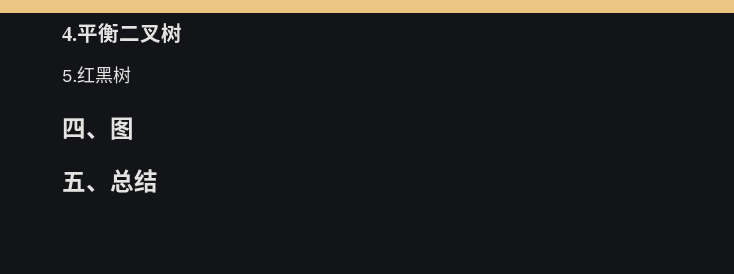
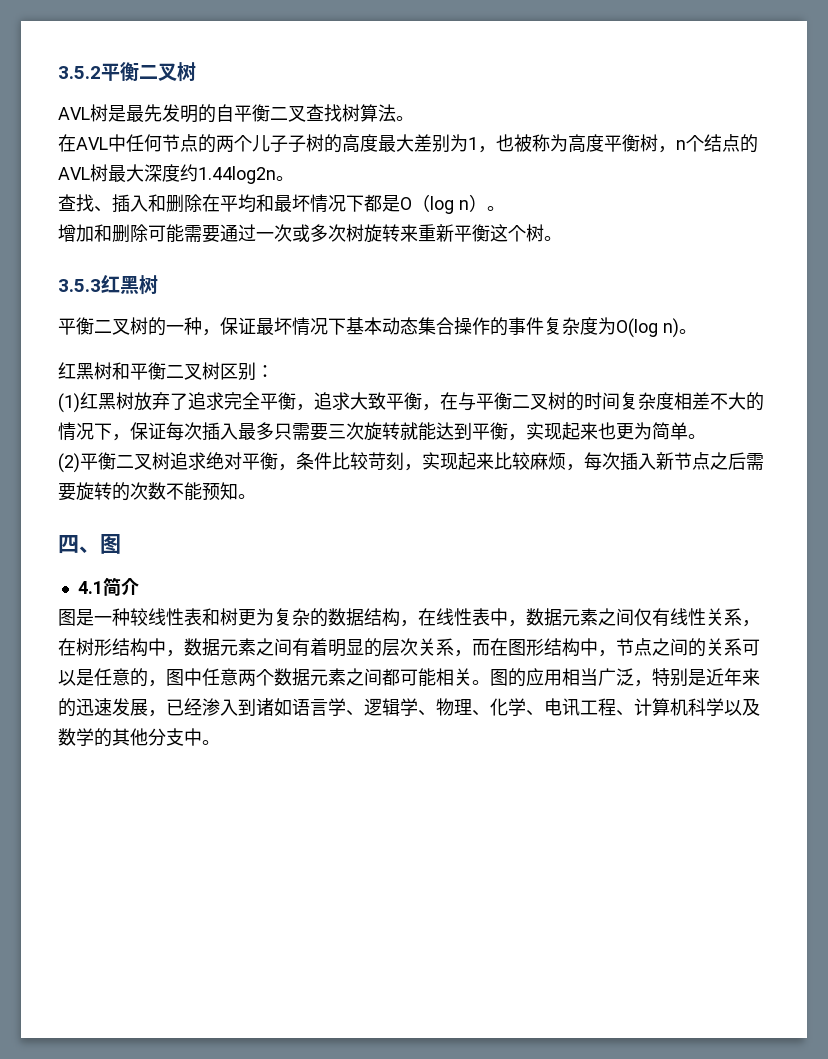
- 4.平衡二叉树
+ 3.5.2平衡二叉树
- 5.红黑树
+ AVL树是最先发明的自平衡二叉查找树算法。
+ 在AVL中任何节点的两个儿子子树的高度最大差别为1，也被称为高度平衡树，n个结点的AVL树最大深度约1.44log2n。
+ 查找、插入和删除在平均和最坏情况下都是O（log n）。
+ 增加和删除可能需要通过一次或多次树旋转来重新平衡这个树。
+ 3.5.3红黑树
+ 平衡二叉树的一种，保证最坏情况下基本动态集合操作的事件复杂度为O(log n)。
+ 红黑树和平衡二叉树区别：
+ (1)红黑树放弃了追求完全平衡，追求大致平衡，在与平衡二叉树的时间复杂度相差不大的情况下，保证每次插入最多只需要三次旋转就能达到平衡，实现起来也更为简单。
+ (2)平衡二叉树追求绝对平衡，条件比较苛刻，实现起来比较麻烦，每次插入新节点之后需要旋转的次数不能预知。
  四、图
- 五、总结
+ 4.1简介
+ 图是一种较线性表和树更为复杂的数据结构，在线性表中，数据元素之间仅有线性关系，在树形结构中，数据元素之间有着明显的层次关系，而在图形结构中，节点之间的关系可以是任意的，图中任意两个数据元素之间都可能相关。图的应用相当广泛，特别是近年来的迅速发展，已经渗入到诸如语言学、逻辑学、物理、化学、电讯工程、计算机科学以及数学的其他分支中。

